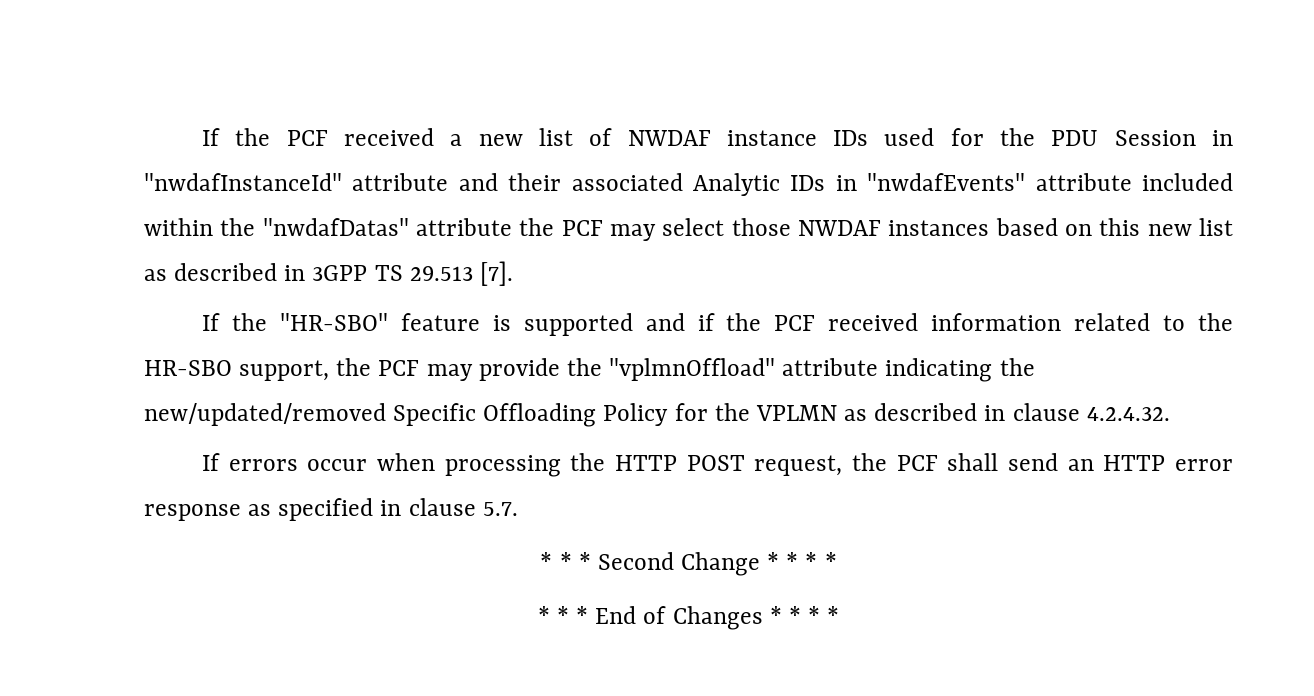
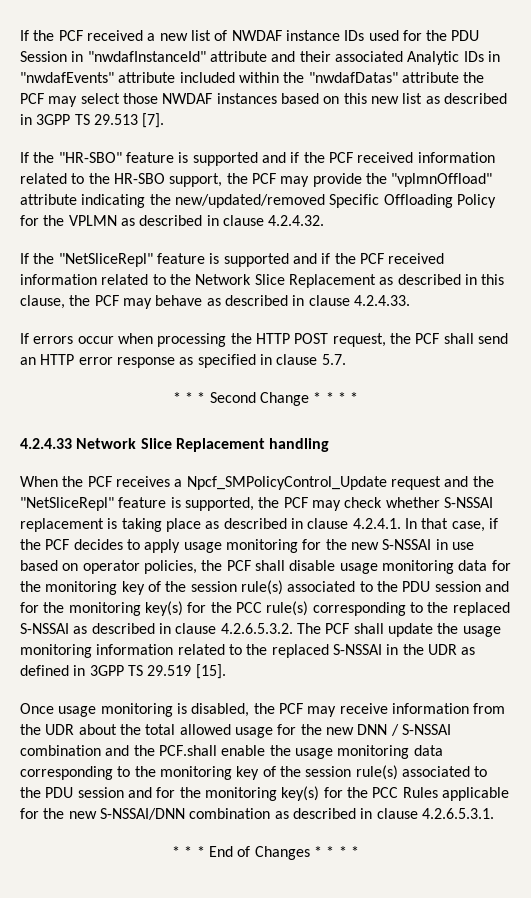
+ If the "NetSliceRepl" feature is supported and if the PCF received information related to the Network Slice Replacement as described in this clause, the PCF may behave as described in clause 4.2.4.33.
+ 4.2.4.33 Network Slice Replacement handling
+ When the PCF receives a Npcf_SMPolicyControl_Update request and the "NetSliceRepl" feature is supported, the PCF may check whether S-NSSAI replacement is taking place as described in clause 4.2.4.1. In that case, if the PCF decides to apply usage monitoring for the new S-NSSAI in use based on operator policies, the PCF shall disable usage monitoring data for the monitoring key of the session rule(s) associated to the PDU session and for the monitoring key(s) for the PCC rule(s) corresponding to the replaced S-NSSAI as described in clause 4.2.6.5.3.2. The PCF shall update the usage monitoring information related to the replaced S-NSSAI in the UDR as defined in 3GPP TS 29.519 [15].
+ Once usage monitoring is disabled, the PCF may receive information from the UDR about the total allowed usage for the new DNN / S-NSSAI combination and the PCF.shall enable the usage monitoring data corresponding to the monitoring key of the session rule(s) associated to the PDU session and for the monitoring key(s) for the PCC Rules applicable for the new S-NSSAI/DNN combination as described in clause 4.2.6.5.3.1.

